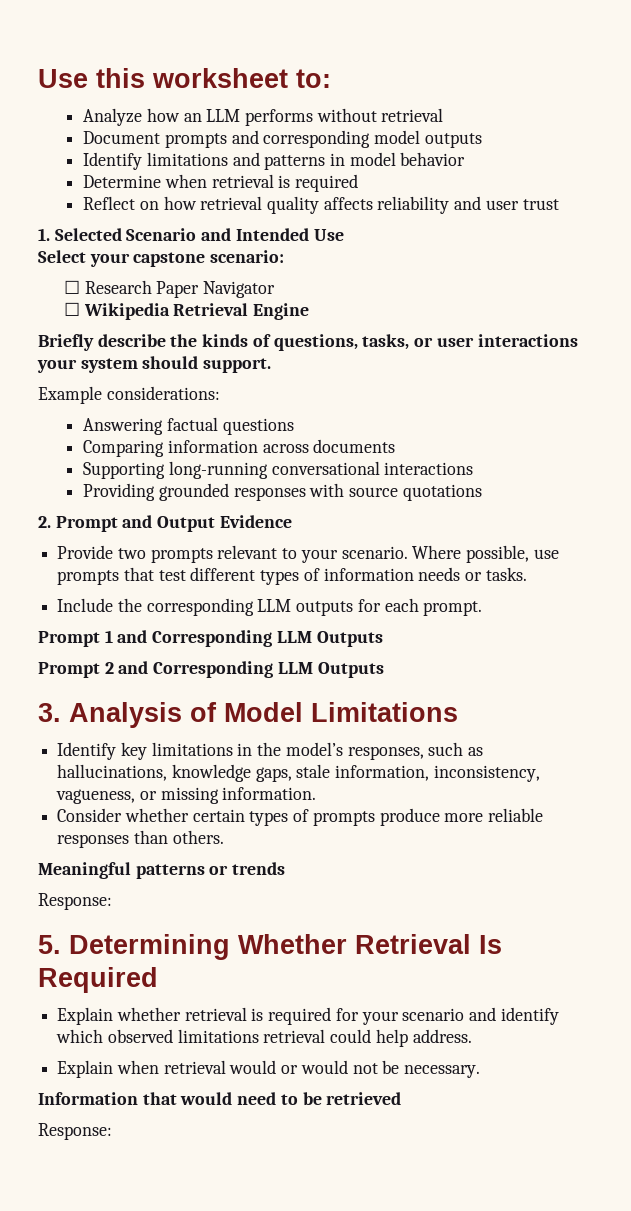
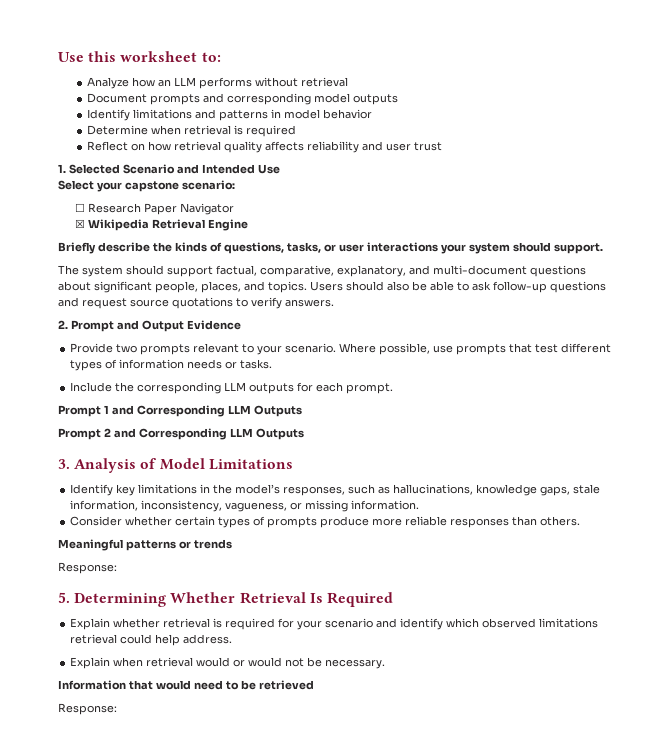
- ☐ Wikipedia Retrieval Engine
+ ☒ Wikipedia Retrieval Engine
- Example considerations:
- Answering factual questions
- Comparing information across documents
- Supporting long-running conversational interactions
- Providing grounded responses with source quotations
+ The system should support factual, comparative, explanatory, and multi-document questions about significant people, places, and topics. Users should also be able to ask follow-up questions and request source quotations to verify answers.

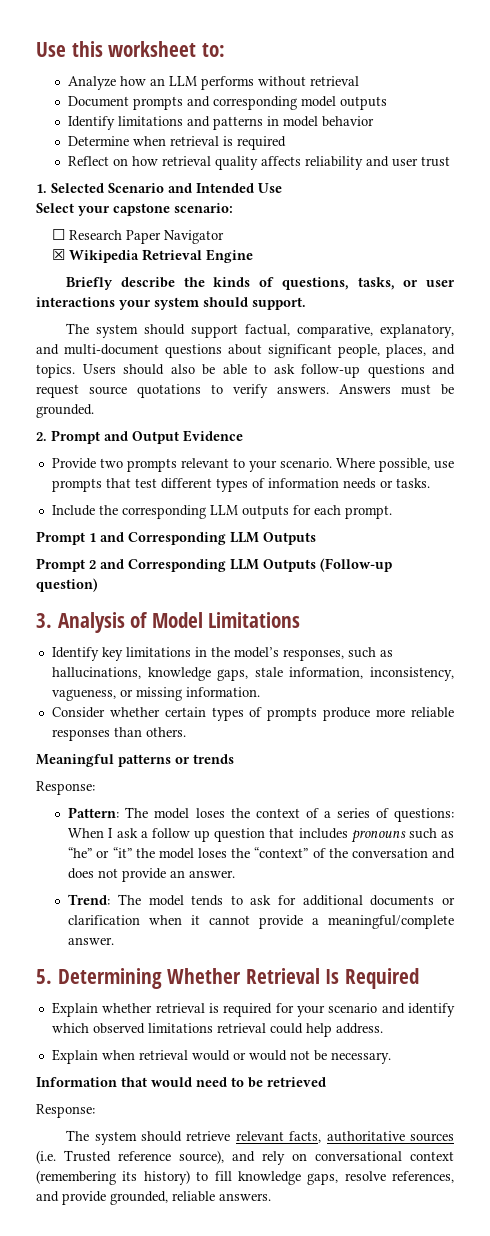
+ Answers must be grounded.
- Prompt 2 and Corresponding LLM Outputs
+ Prompt 2 and Corresponding LLM Outputs (Follow-up question)
+ Pattern: The model loses the context of a series of questions: When I ask a follow up question that includes pronouns such as “he” or “it” the model loses the “context” of the conversation and does not provide an answer.
+ Trend: The model tends to ask for additional documents or clarification when it cannot provide a meaningful/complete answer.
+ The system should retrieve relevant facts, authoritative sources (i.e. Trusted reference source), and rely on conversational context (remembering its history) to fill knowledge gaps, resolve references, and provide grounded, reliable answers.

